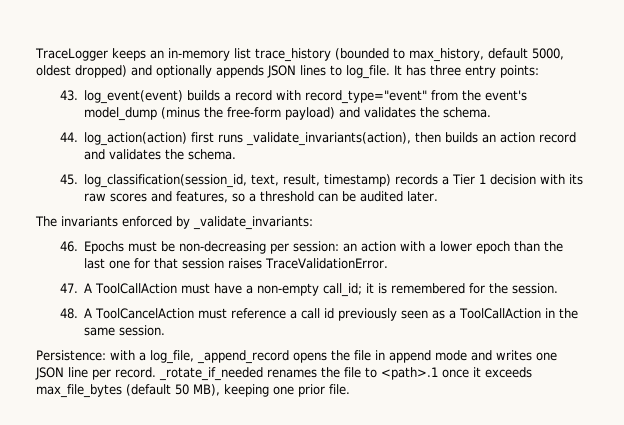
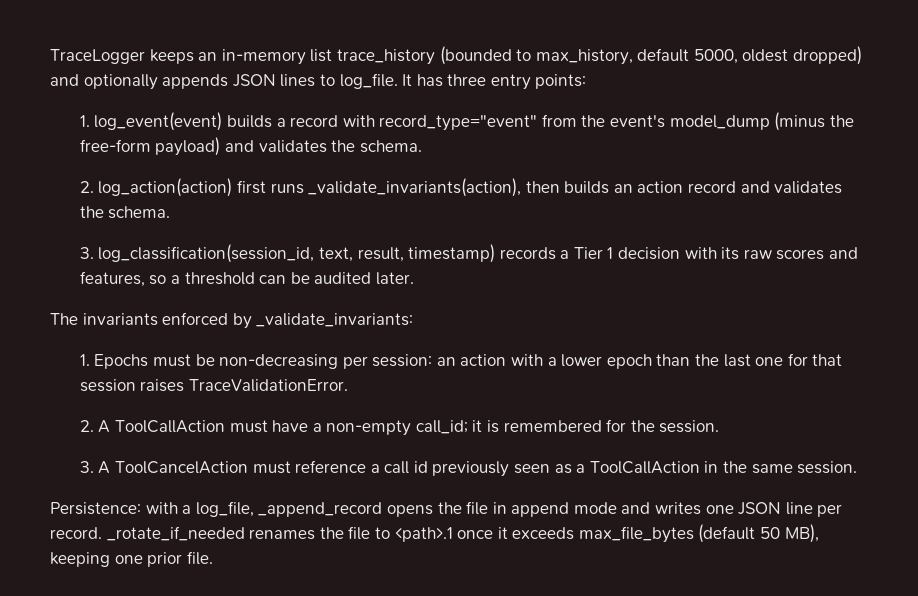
- 43. log_event(event) builds a record with record_type="event" from the event's model_dump (minus the free-form payload) and validates the schema.
+ 1. log_event(event) builds a record with record_type="event" from the event's model_dump (minus the free-form payload) and validates the schema.
- 44. log_action(action) first runs _validate_invariants(action), then builds an action record and validates the schema.
+ 2. log_action(action) first runs _validate_invariants(action), then builds an action record and validates the schema.
- 45. log_classification(session_id, text, result, timestamp) records a Tier 1 decision with its raw scores and features, so a threshold can be audited later.
+ 3. log_classification(session_id, text, result, timestamp) records a Tier 1 decision with its raw scores and features, so a threshold can be audited later.
- 46. Epochs must be non-decreasing per session: an action with a lower epoch than the last one for that session raises TraceValidationError.
+ 1. Epochs must be non-decreasing per session: an action with a lower epoch than the last one for that session raises TraceValidationError.
- 47. A ToolCallAction must have a non-empty call_id; it is remembered for the session.
+ 2. A ToolCallAction must have a non-empty call_id; it is remembered for the session.
- 48. A ToolCancelAction must reference a call id previously seen as a ToolCallAction in the same session.
+ 3. A ToolCancelAction must reference a call id previously seen as a ToolCallAction in the same session.

